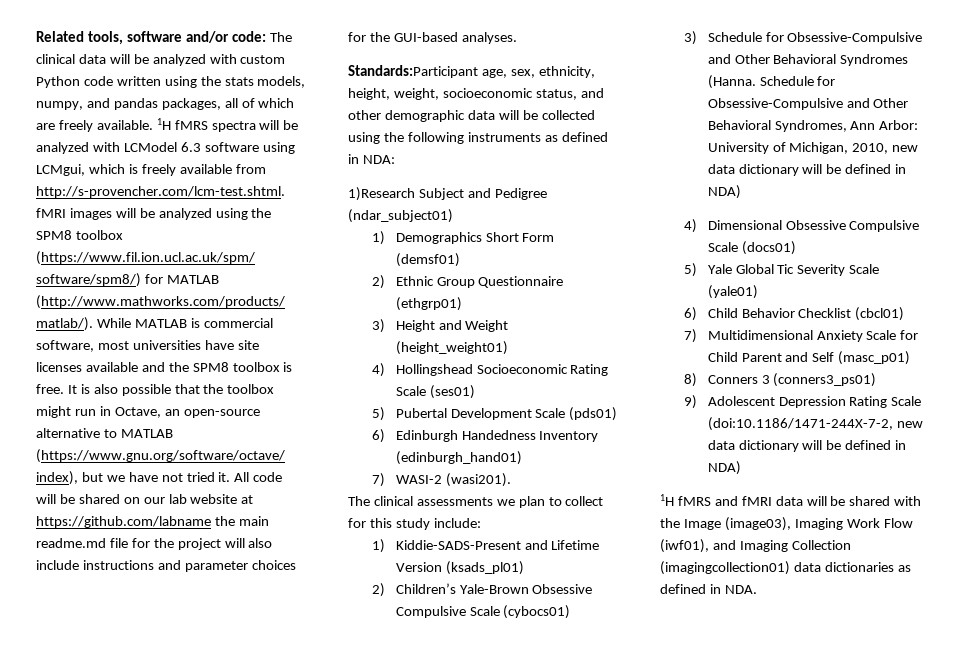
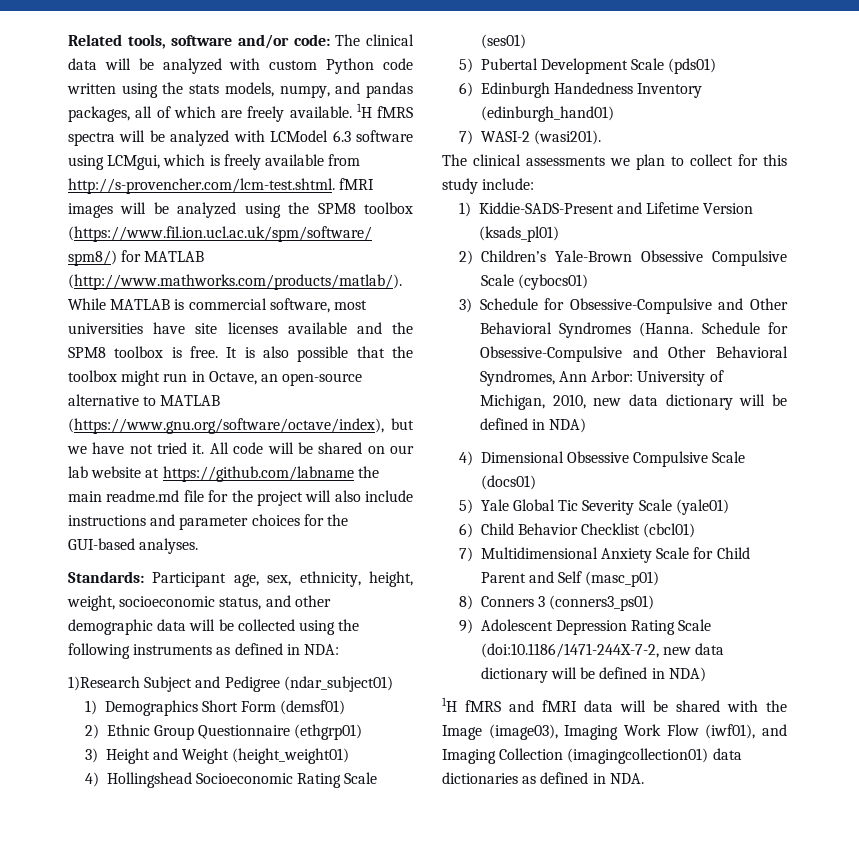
- Standards:Participant age, sex, ethnicity, height, weight, socioeconomic status, and other demographic data will be collected using the following instruments as defined in NDA:
+ Standards: Participant age, sex, ethnicity, height, weight, socioeconomic status, and other demographic data will be collected using the following instruments as defined in NDA:

